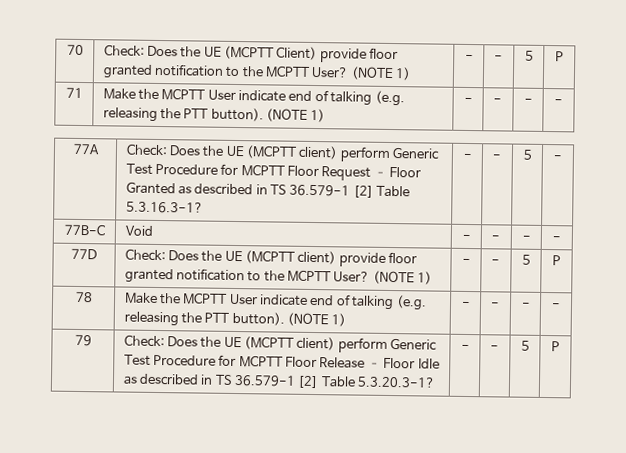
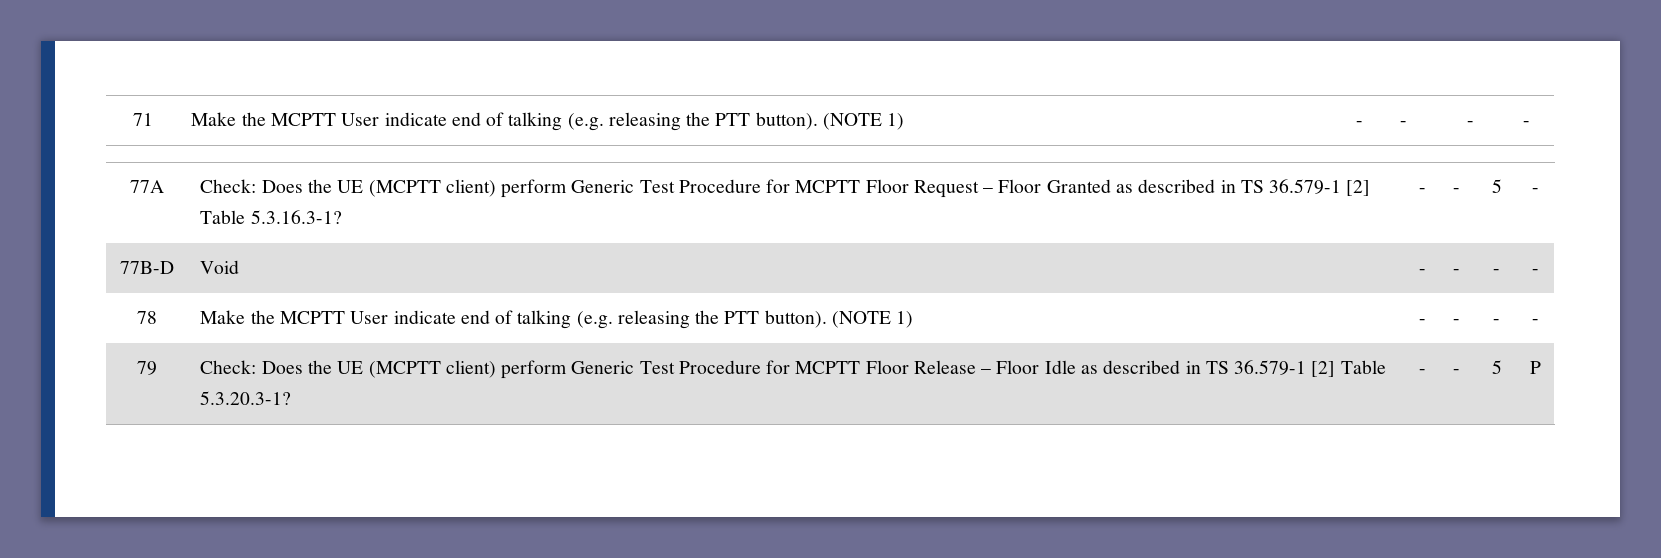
- 70 | Check: Does the UE (MCPTT Client) provide floor granted notification to the MCPTT User? (NOTE 1) | - | - | 5 | P
- 77B-C | Void | - | - | - | -
+ 77B-D | Void | - | - | - | -
- 77D | Check: Does the UE (MCPTT client) provide floor granted notification to the MCPTT User? (NOTE 1) | - | - | 5 | P

